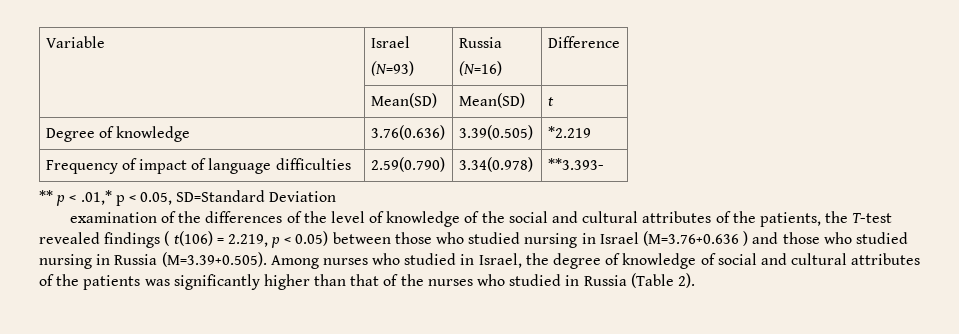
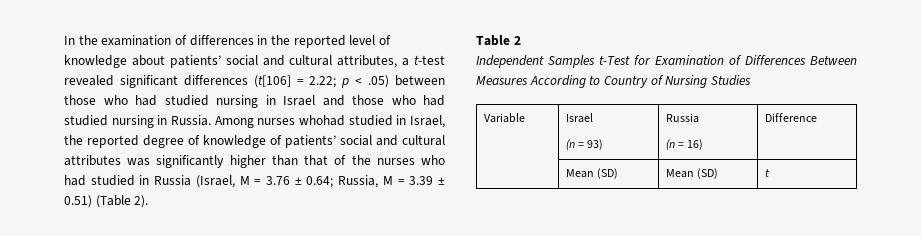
+ In the examination of differences in the reported level of knowledge about patients’ social and cultural attributes, a t-test revealed significant differences (t[106] = 2.22; p < .05) between those who had studied nursing in Israel and those who had studied nursing in Russia. Among nurses whohad studied in Israel, the reported degree of knowledge of patients’ social and cultural attributes was significantly higher than that of the nurses who had studied in Russia (Israel, M = 3.76 ± 0.64; Russia, M = 3.39 ± 0.51) (Table 2).
+ Table 2
+ Independent Samples t-Test for Examination of Differences Between Measures According to Country of Nursing Studies
  Variable | Israel
- (N=93) | Russia
- (N=16) | Difference
- | Mean(SD) | Mean(SD) | t
- Degree of knowledge | 3.76(0.636) | 3.39(0.505) | *2.219
- Frequency of impact of language difficulties | 2.59(0.790) | 3.34(0.978) | **3.393-
- ** p < .01,* p < 0.05, SD=Standard Deviation
- examination of the differences of the level of knowledge of the social and cultural attributes of the patients, the T-test revealed findings ( t(106) = 2.219, p < 0.05) between those who studied nursing in Israel (M=3.76+0.636 ) and those who studied nursing in Russia (M=3.39+0.505). Among nurses who studied in Israel, the degree of knowledge of social and cultural attributes of the patients was significantly higher than that of the nurses who studied in Russia (Table 2).
+ (n = 93) | Russia
+ (n = 16) | Difference
+ | Mean (SD) | Mean (SD) | t

